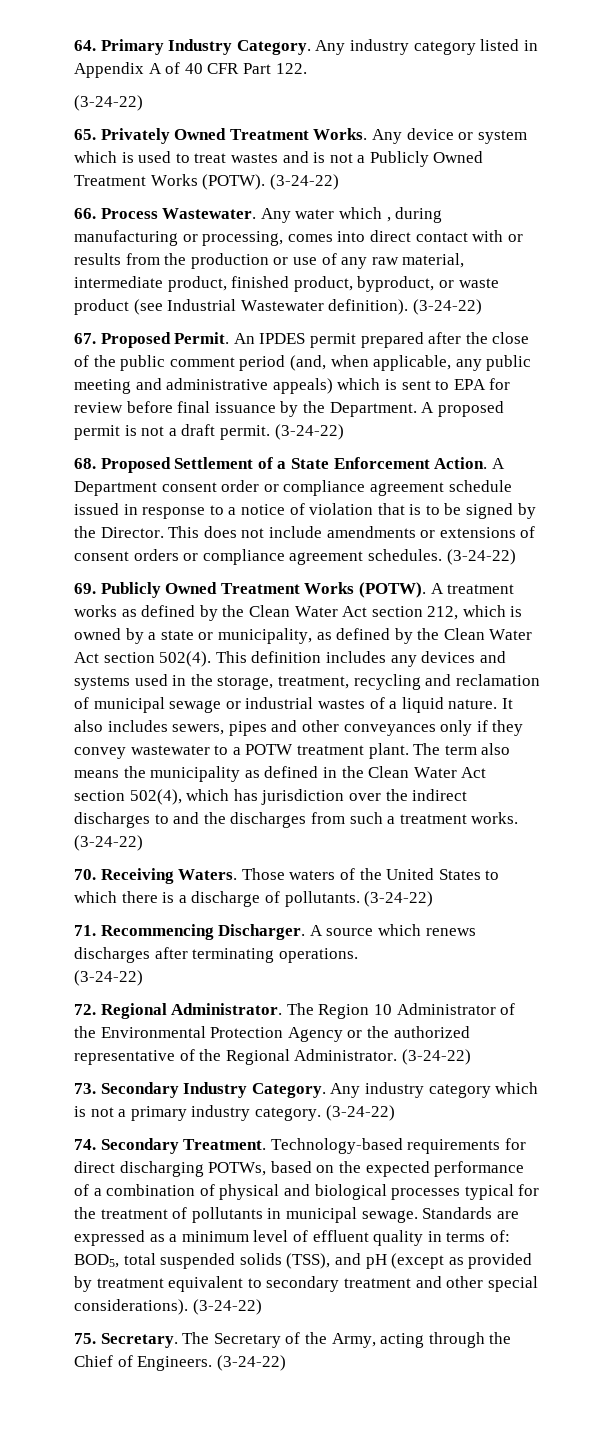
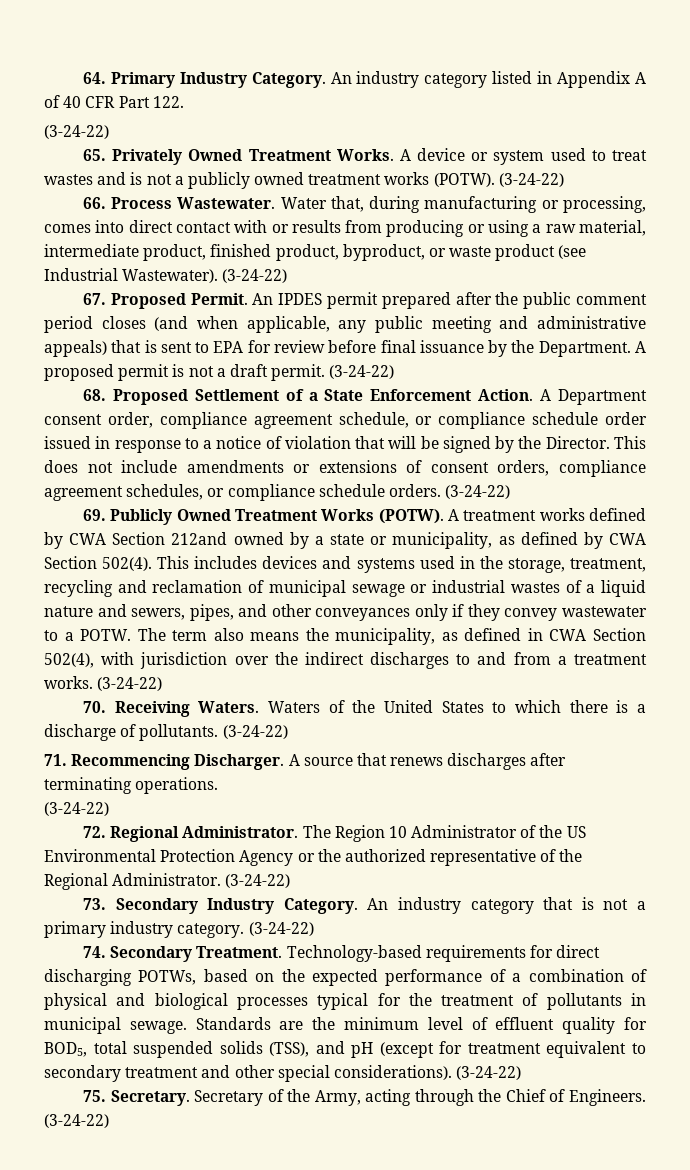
- Any industry category listed in Appendix A of 40 CFR Part 122.
+ An industry category listed in Appendix A of 40 CFR Part 122.
- Any device or system which is used to treat wastes and is not a Publicly Owned Treatment Works (POTW).
+ A device or system used to treat wastes and is not a publicly owned treatment works (POTW).
- Any water which , during manufacturing or processing, comes into direct contact with or results from the production or use of any raw material, intermediate product, finished product, byproduct, or waste product (see Industrial Wastewater definition).
+ Water that, during manufacturing or processing, comes into direct contact with or results from producing or using a raw material, intermediate product, finished product, byproduct, or waste product (see Industrial Wastewater).
- An IPDES permit prepared after the close of the public comment period (and, when applicable, any public meeting and administrative appeals) which is sent to EPA for review before final issuance by the Department.
+ An IPDES permit prepared after the public comment period closes (and when applicable, any public meeting and administrative appeals) that is sent to EPA for review before final issuance by the Department.
- A Department consent order or compliance agreement schedule issued in response to a notice of violation that is to be signed by the Director.
+ A Department consent order, compliance agreement schedule, or compliance schedule order issued in response to a notice of violation that will be signed by the Director.
- This does not include amendments or extensions of consent orders or compliance agreement schedules.
+ This does not include amendments or extensions of consent orders, compliance agreement schedules, or compliance schedule orders.
- A treatment works as defined by the Clean Water Act section 212, which is owned by a state or municipality, as defined by the Clean Water Act section 502(4). This definition includes any devices and systems used in the storage, treatment, recycling and reclamation of municipal sewage or industrial wastes of a liquid nature. It also includes sewers, pipes and other conveyances only if they convey wastewater to a POTW treatment plant.
+ A treatment works defined by CWA Section 212and owned by a state or municipality, as defined by CWA Section 502(4). This includes devices and systems used in the storage, treatment, recycling and reclamation of municipal sewage or industrial wastes of a liquid nature and sewers, pipes, and other conveyances only if they convey wastewater to a POTW.
- The term also means the municipality as defined in the Clean Water Act section 502(4), which has jurisdiction over the indirect discharges to and the discharges from such a treatment works.
+ The term also means the municipality, as defined in CWA Section 502(4), with jurisdiction over the indirect discharges to and from a treatment works.
- Those waters of the United States to which there is a discharge of pollutants.
+ Waters of the United States to which there is a discharge of pollutants.
- A source which renews discharges after terminating operations.
+ A source that renews discharges after terminating operations.
- The Region 10 Administrator of the Environmental Protection Agency or the authorized representative of the Regional Administrator.
+ The Region 10 Administrator of the US Environmental Protection Agency or the authorized representative of the Regional Administrator.
- Any industry category which is not a primary industry category.
+ An industry category that is not a primary industry category.
- Standards are expressed as a minimum level of effluent quality in terms of: BOD5, total suspended solids (TSS), and pH (except as provided by treatment equivalent to secondary treatment and other special considerations).
+ Standards are the minimum level of effluent quality for BOD5, total suspended solids (TSS), and pH (except for treatment equivalent to secondary treatment and other special considerations).
- The Secretary of the Army, acting through the Chief of Engineers.
+ Secretary of the Army, acting through the Chief of Engineers.

